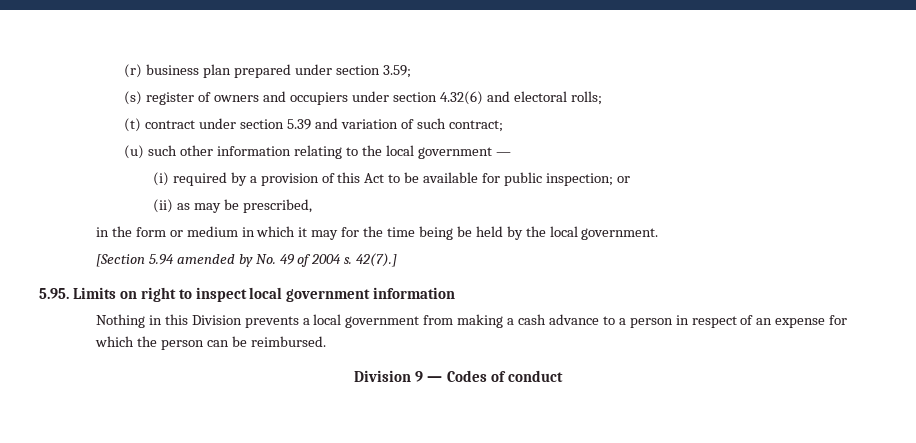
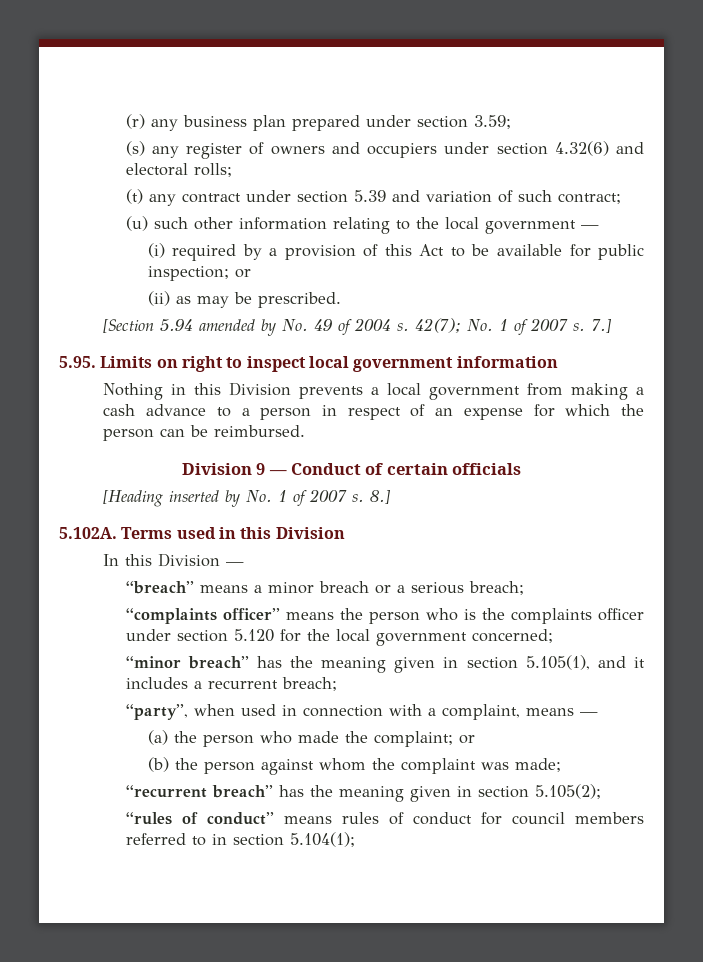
- (r) business plan prepared under section 3.59;
+ (r) any business plan prepared under section 3.59;
- (s) register of owners and occupiers under section 4.32(6) and electoral rolls;
+ (s) any register of owners and occupiers under section 4.32(6) and electoral rolls;
- (t) contract under section 5.39 and variation of such contract;
+ (t) any contract under section 5.39 and variation of such contract;
- (ii) as may be prescribed,
- in the form or medium in which it may for the time being be held by the local government.
+ (ii) as may be prescribed.
- 42(7).]
+ 42(7); No. 1 of 2007 s. 7.]
- Division 9 — Codes of conduct
+ Division 9 — Conduct of certain officials
+ [Heading inserted by No. 1 of 2007 s. 8.]
+ 5.102A. Terms used in this Division
+ In this Division —
+ “breach” means a minor breach or a serious breach;
+ “complaints officer” means the person who is the complaints officer under section 5.120 for the local government concerned;
+ “minor breach” has the meaning given in section 5.105(1), and it includes a recurrent breach;
+ “party”, when used in connection with a complaint, means —
+ (a) the person who made the complaint; or
+ (b) the person against whom the complaint was made;
+ “recurrent breach” has the meaning given in section 5.105(2);
+ “rules of conduct” means rules of conduct for council members referred to in section 5.104(1);

